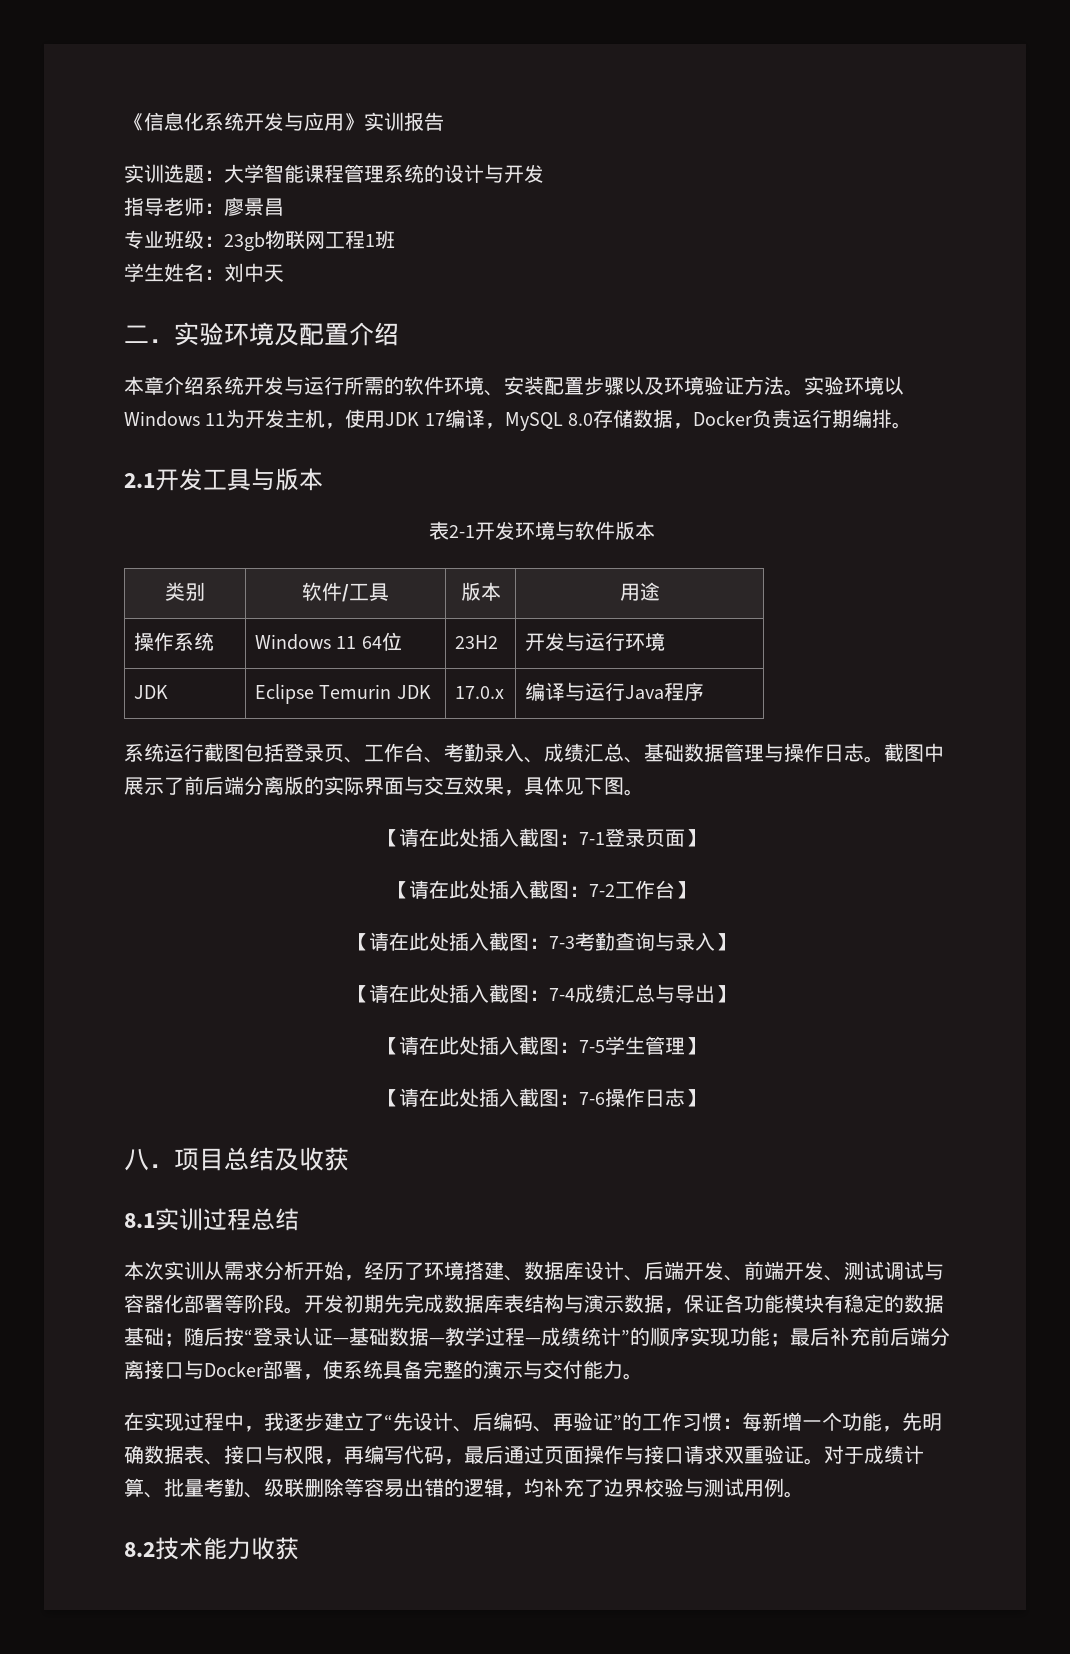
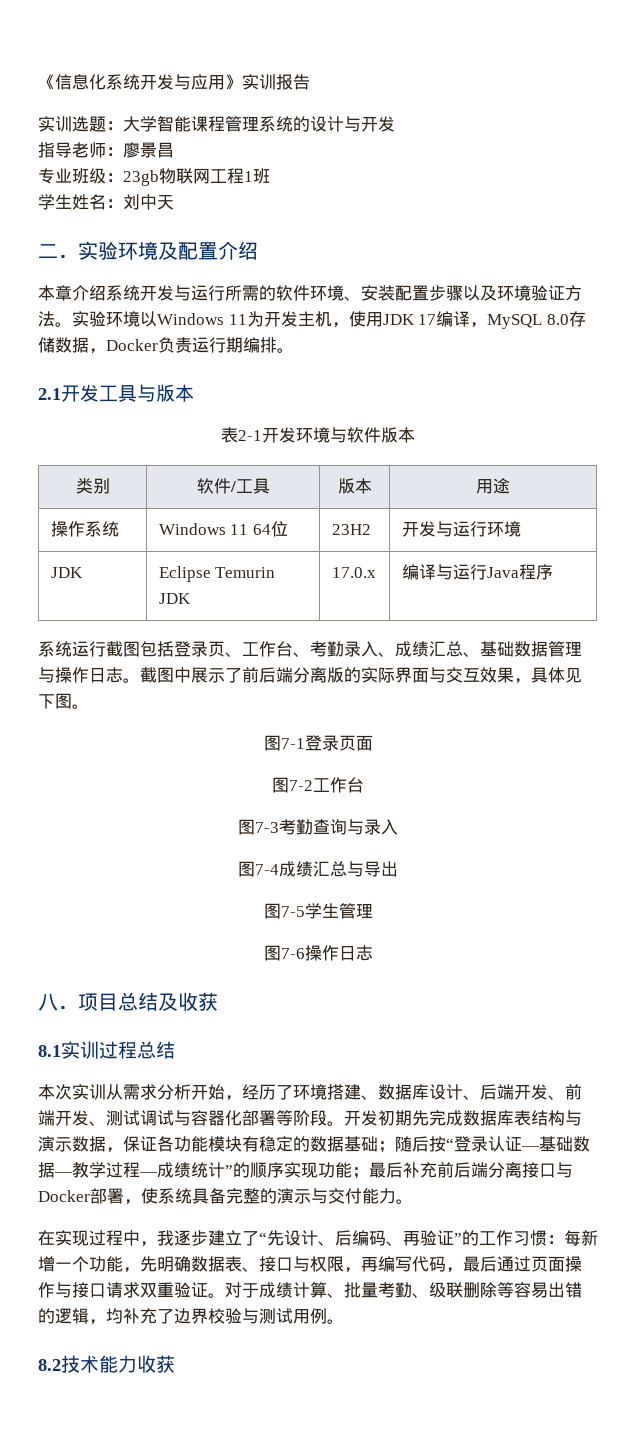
- 【请在此处插入截图：7-1登录页面】
- 【请在此处插入截图：7-2工作台】
- 【请在此处插入截图：7-3考勤查询与录入】
- 【请在此处插入截图：7-4成绩汇总与导出】
- 【请在此处插入截图：7-5学生管理】
- 【请在此处插入截图：7-6操作日志】
+ 图7-1登录页面
+ 图7-2工作台
+ 图7-3考勤查询与录入
+ 图7-4成绩汇总与导出
+ 图7-5学生管理
+ 图7-6操作日志

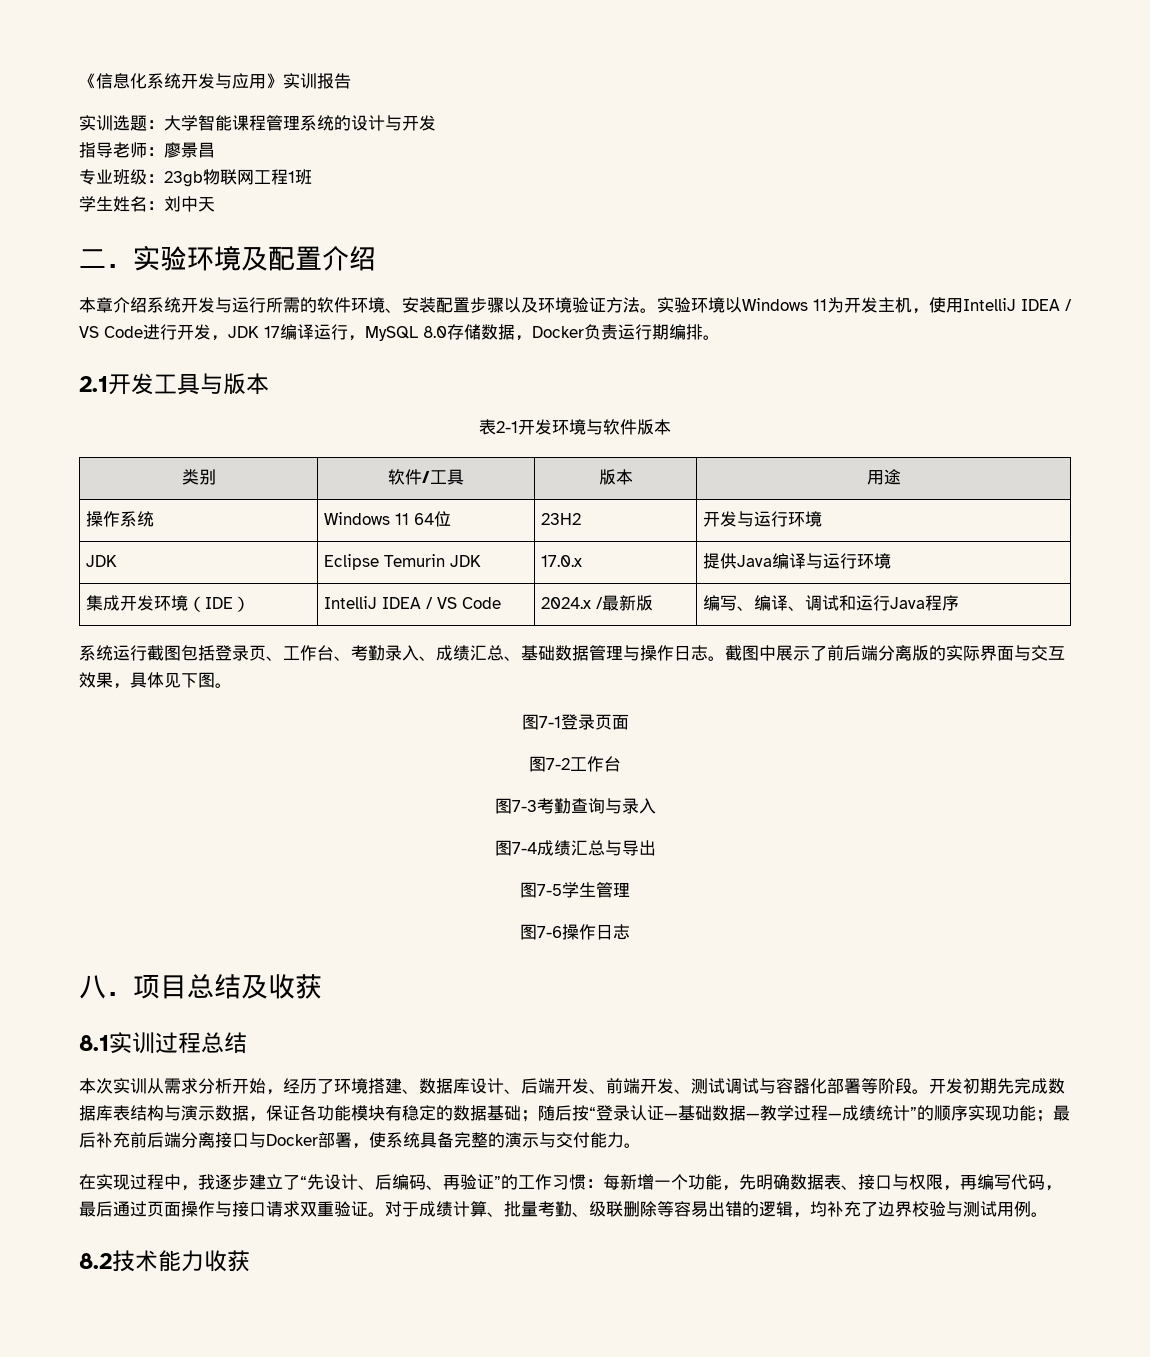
- 实验环境以Windows 11为开发主机，使用JDK 17编译，MySQL 8.0存储数据，Docker负责运行期编排。
+ 实验环境以Windows 11为开发主机，使用IntelliJ IDEA / VS Code进行开发，JDK 17编译运行，MySQL 8.0存储数据，Docker负责运行期编排。
- JDK | Eclipse Temurin JDK | 17.0.x | 编译与运行Java程序
+ JDK | Eclipse Temurin JDK | 17.0.x | 提供Java编译与运行环境
+ 集成开发环境（IDE） | IntelliJ IDEA / VS Code | 2024.x /最新版 | 编写、编译、调试和运行Java程序

